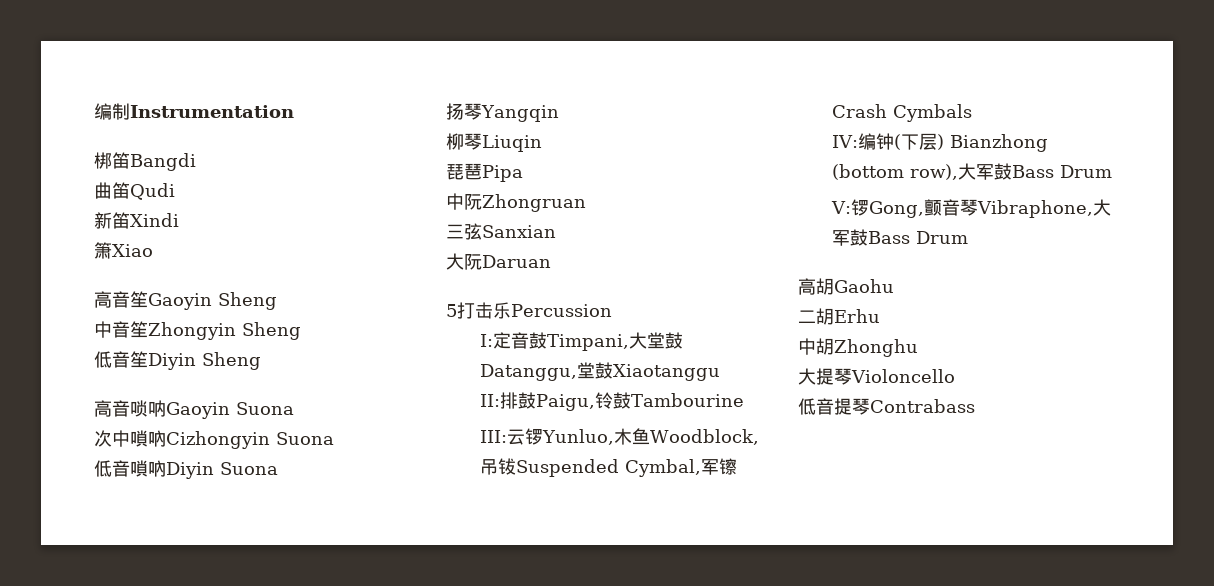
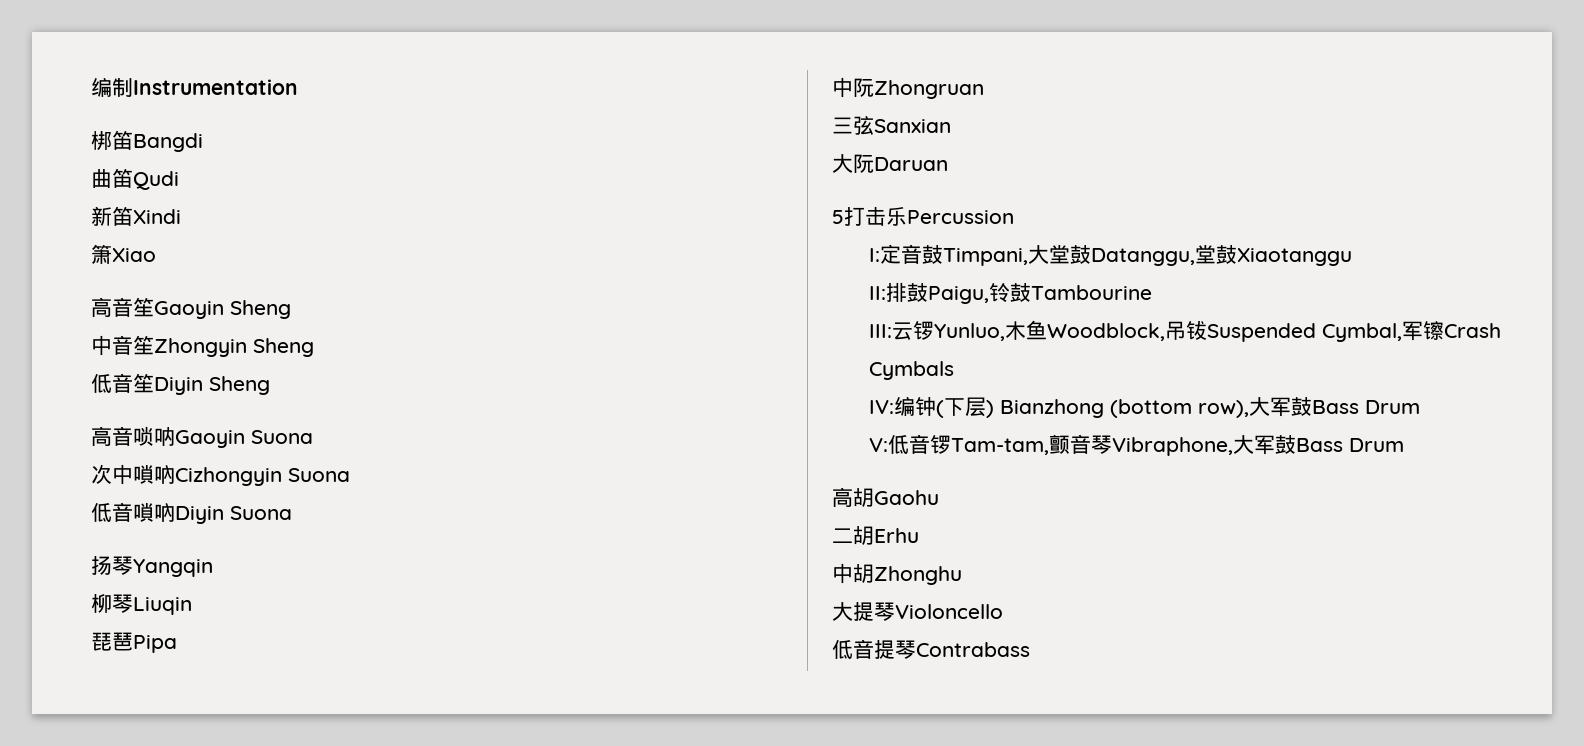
- V:锣Gong,颤音琴Vibraphone,大军鼓Bass Drum
+ V:低音锣Tam-tam,颤音琴Vibraphone,大军鼓Bass Drum

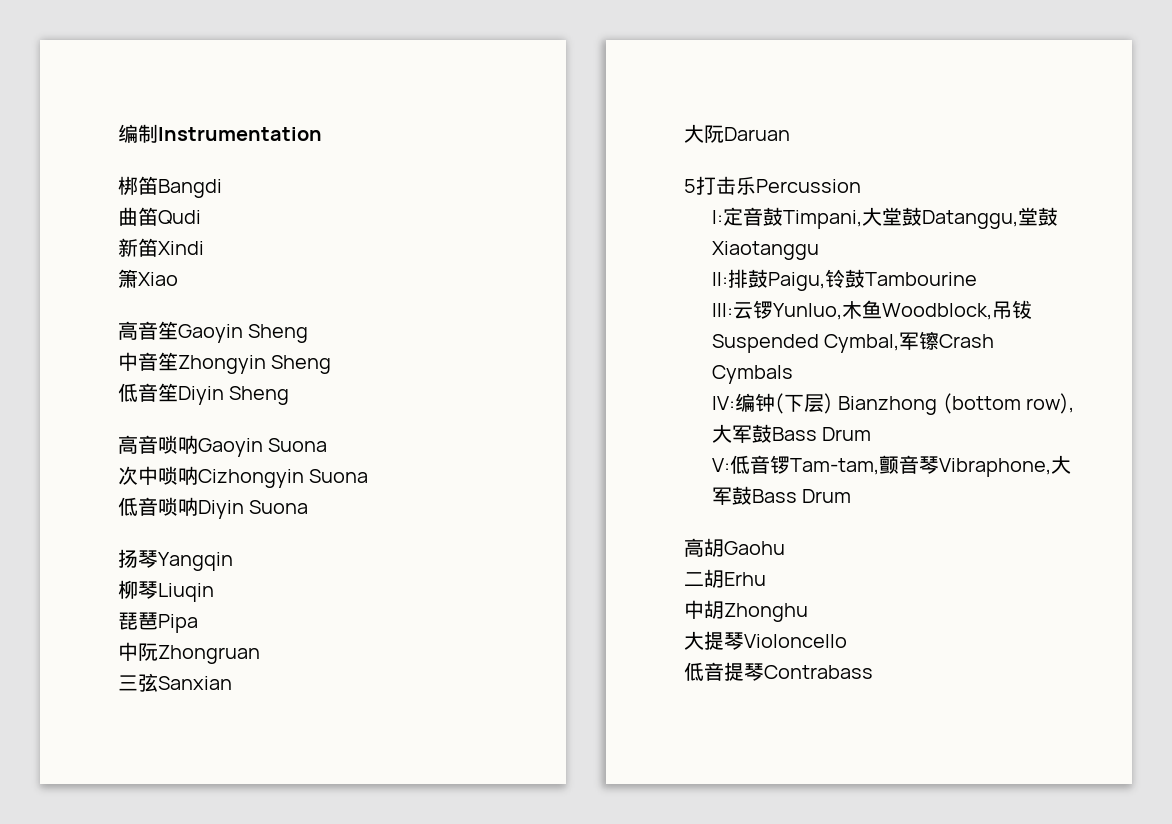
- 次中嗩吶Cizhongyin Suona
+ 次中唢呐Cizhongyin Suona
- 低音嗩吶Diyin Suona
+ 低音唢呐Diyin Suona

